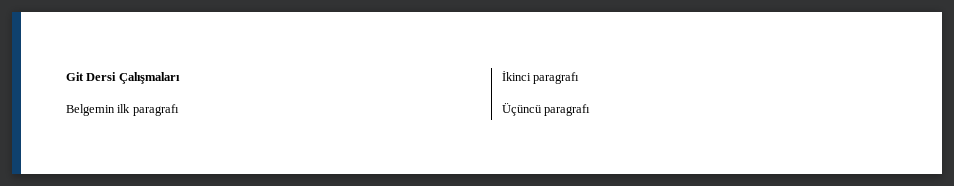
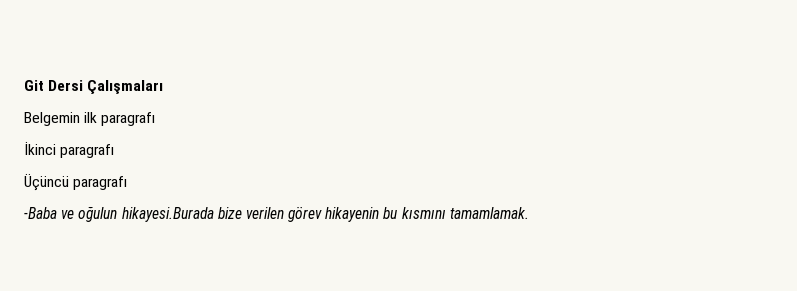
+ -Baba ve oğulun hikayesi.Burada bize verilen görev hikayenin bu kısmını tamamlamak.

